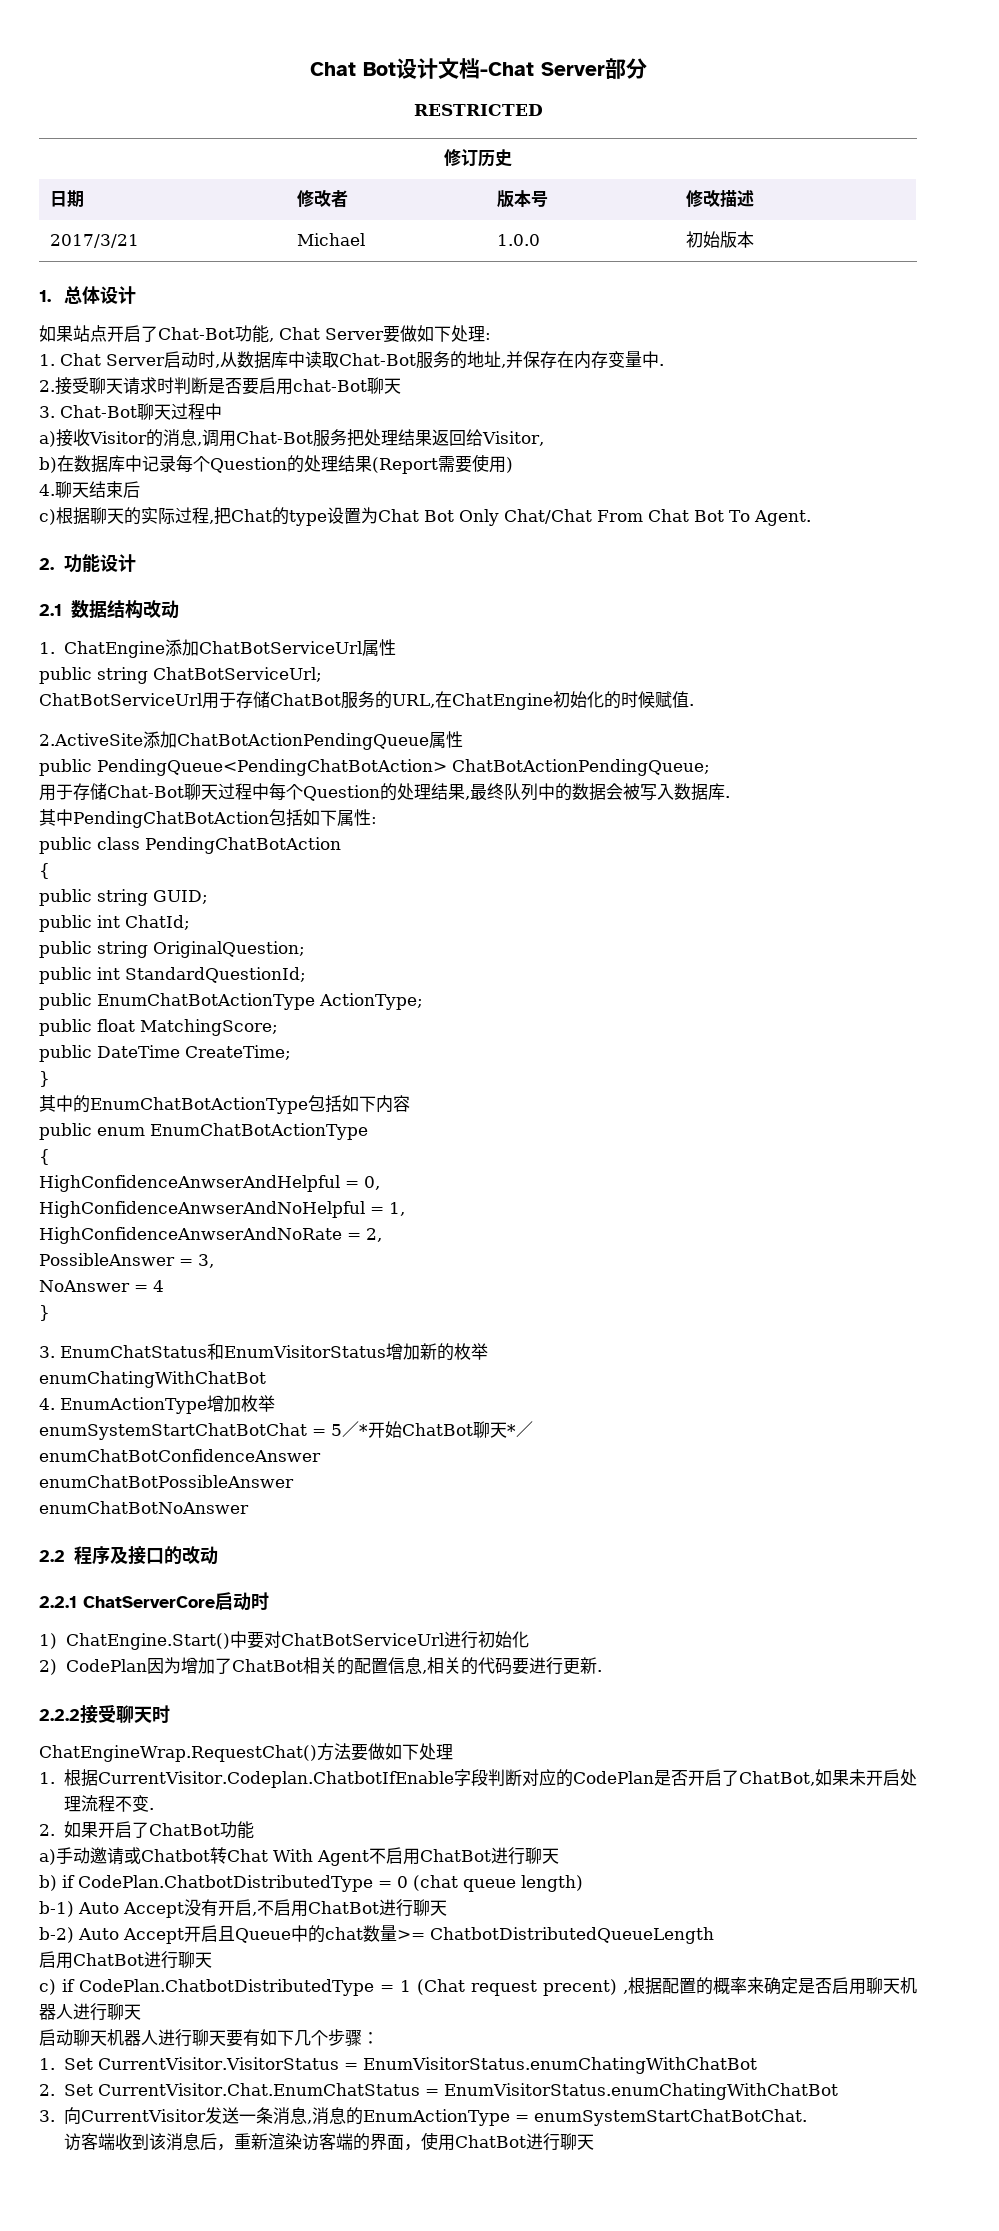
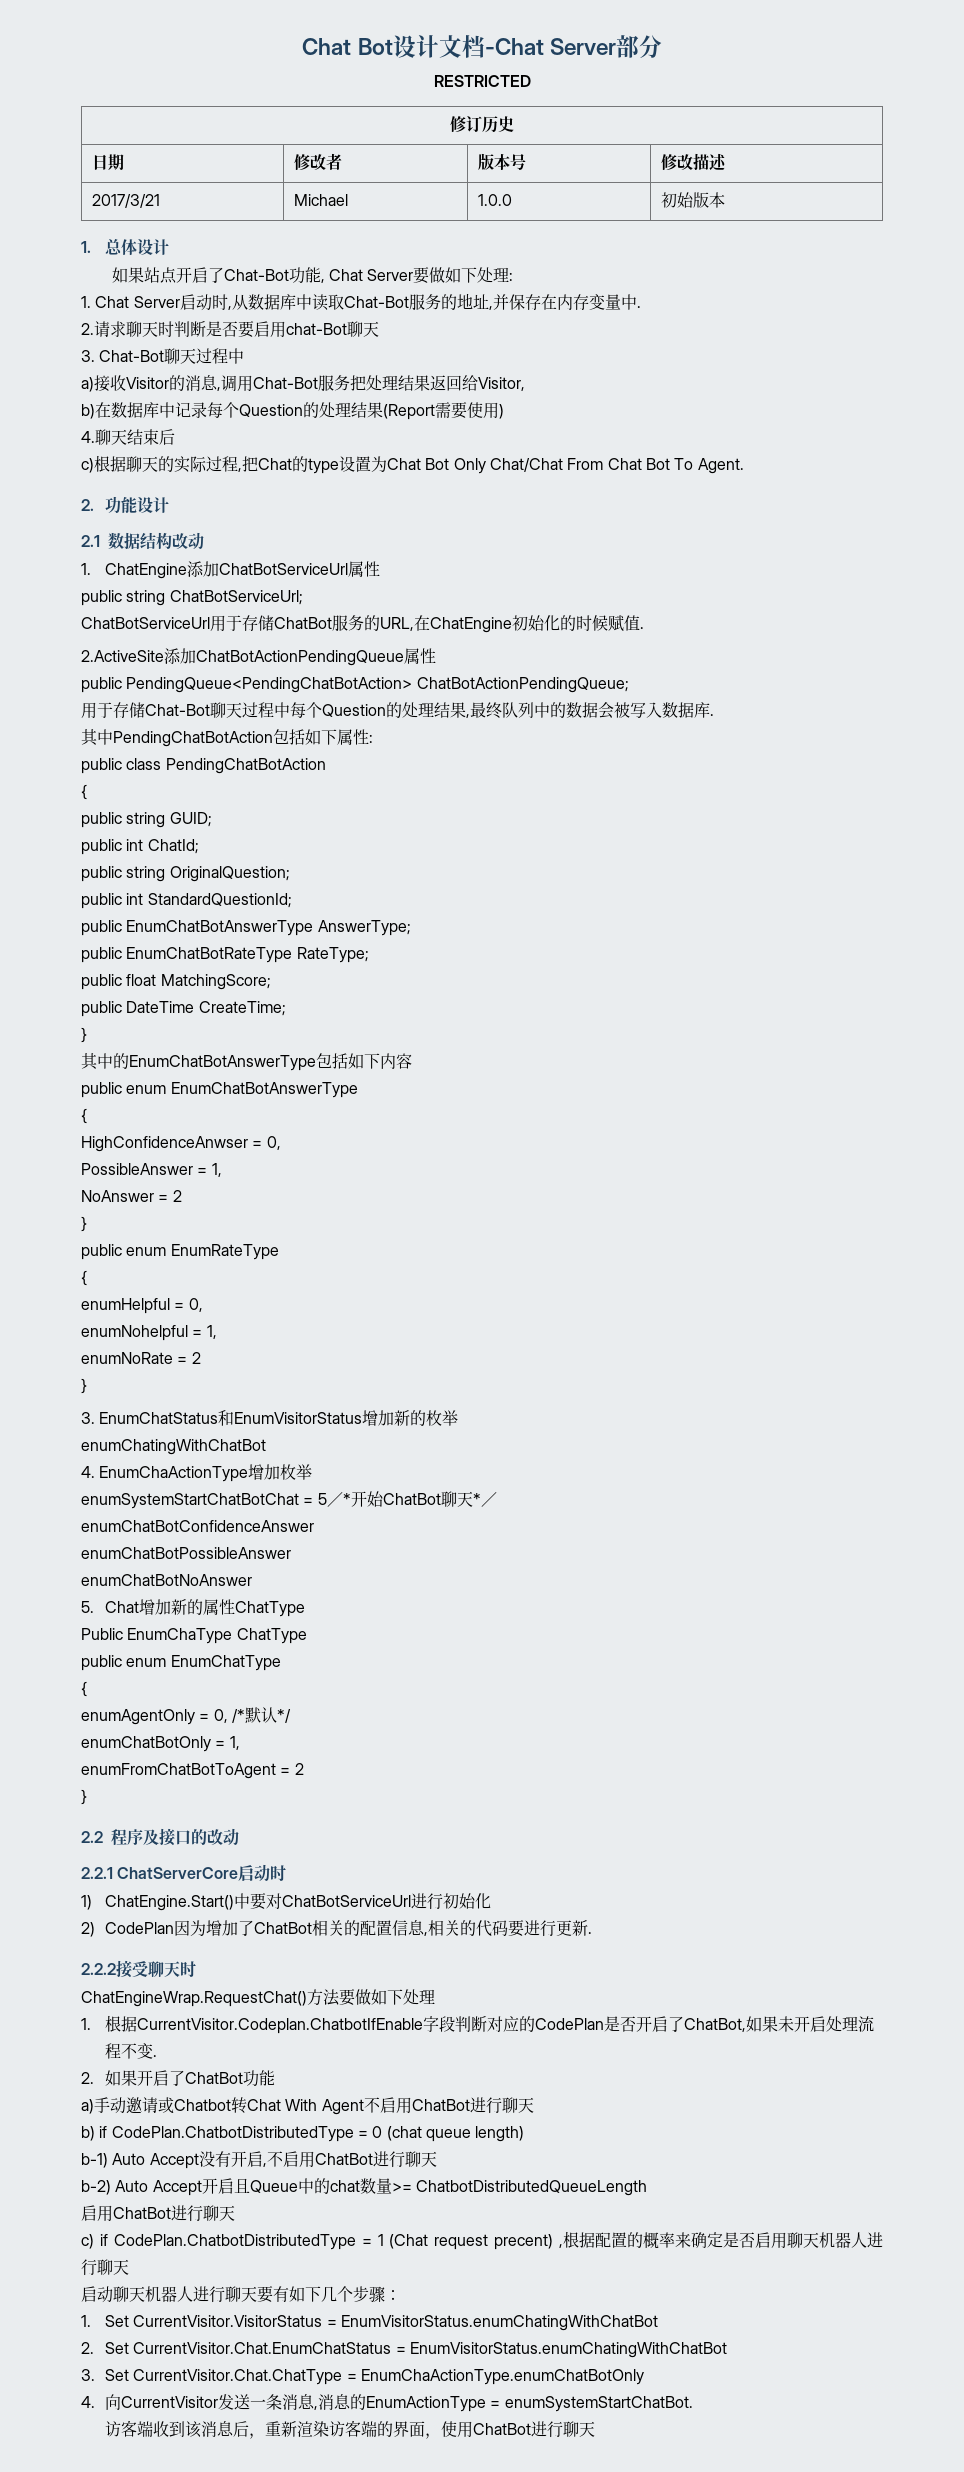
- 2.接受聊天请求时判断是否要启用chat-Bot聊天
+ 2.请求聊天时判断是否要启用chat-Bot聊天
- public EnumChatBotActionType ActionType;
+ public EnumChatBotAnswerType AnswerType;
+ public EnumChatBotRateType RateType;
- 其中的EnumChatBotActionType包括如下内容
+ 其中的EnumChatBotAnswerType包括如下内容
- public enum EnumChatBotActionType
+ public enum EnumChatBotAnswerType
  {
- HighConfidenceAnwserAndHelpful = 0,
- HighConfidenceAnwserAndNoHelpful = 1,
- HighConfidenceAnwserAndNoRate = 2,
- PossibleAnswer = 3,
- NoAnswer = 4
+ HighConfidenceAnwser = 0,
+ PossibleAnswer = 1,
+ NoAnswer = 2
+ }
+ public enum EnumRateType
+ {
+ enumHelpful = 0,
+ enumNohelpful = 1,
+ enumNoRate = 2
- 4. EnumActionType增加枚举
+ 4. EnumChaActionType增加枚举
+ 5. Chat增加新的属性ChatType
+ Public EnumChaType ChatType
+ public enum EnumChatType
+ {
+ enumAgentOnly = 0, /*默认*/
+ enumChatBotOnly = 1,
+ enumFromChatBotToAgent = 2
+ }
- 3.向CurrentVisitor发送一条消息,消息的EnumActionType = enumSystemStartChatBotChat.
+ 3. Set CurrentVisitor.Chat.ChatType = EnumChaActionType.enumChatBotOnly
+ 4.向CurrentVisitor发送一条消息,消息的EnumActionType = enumSystemStartChatBot.

